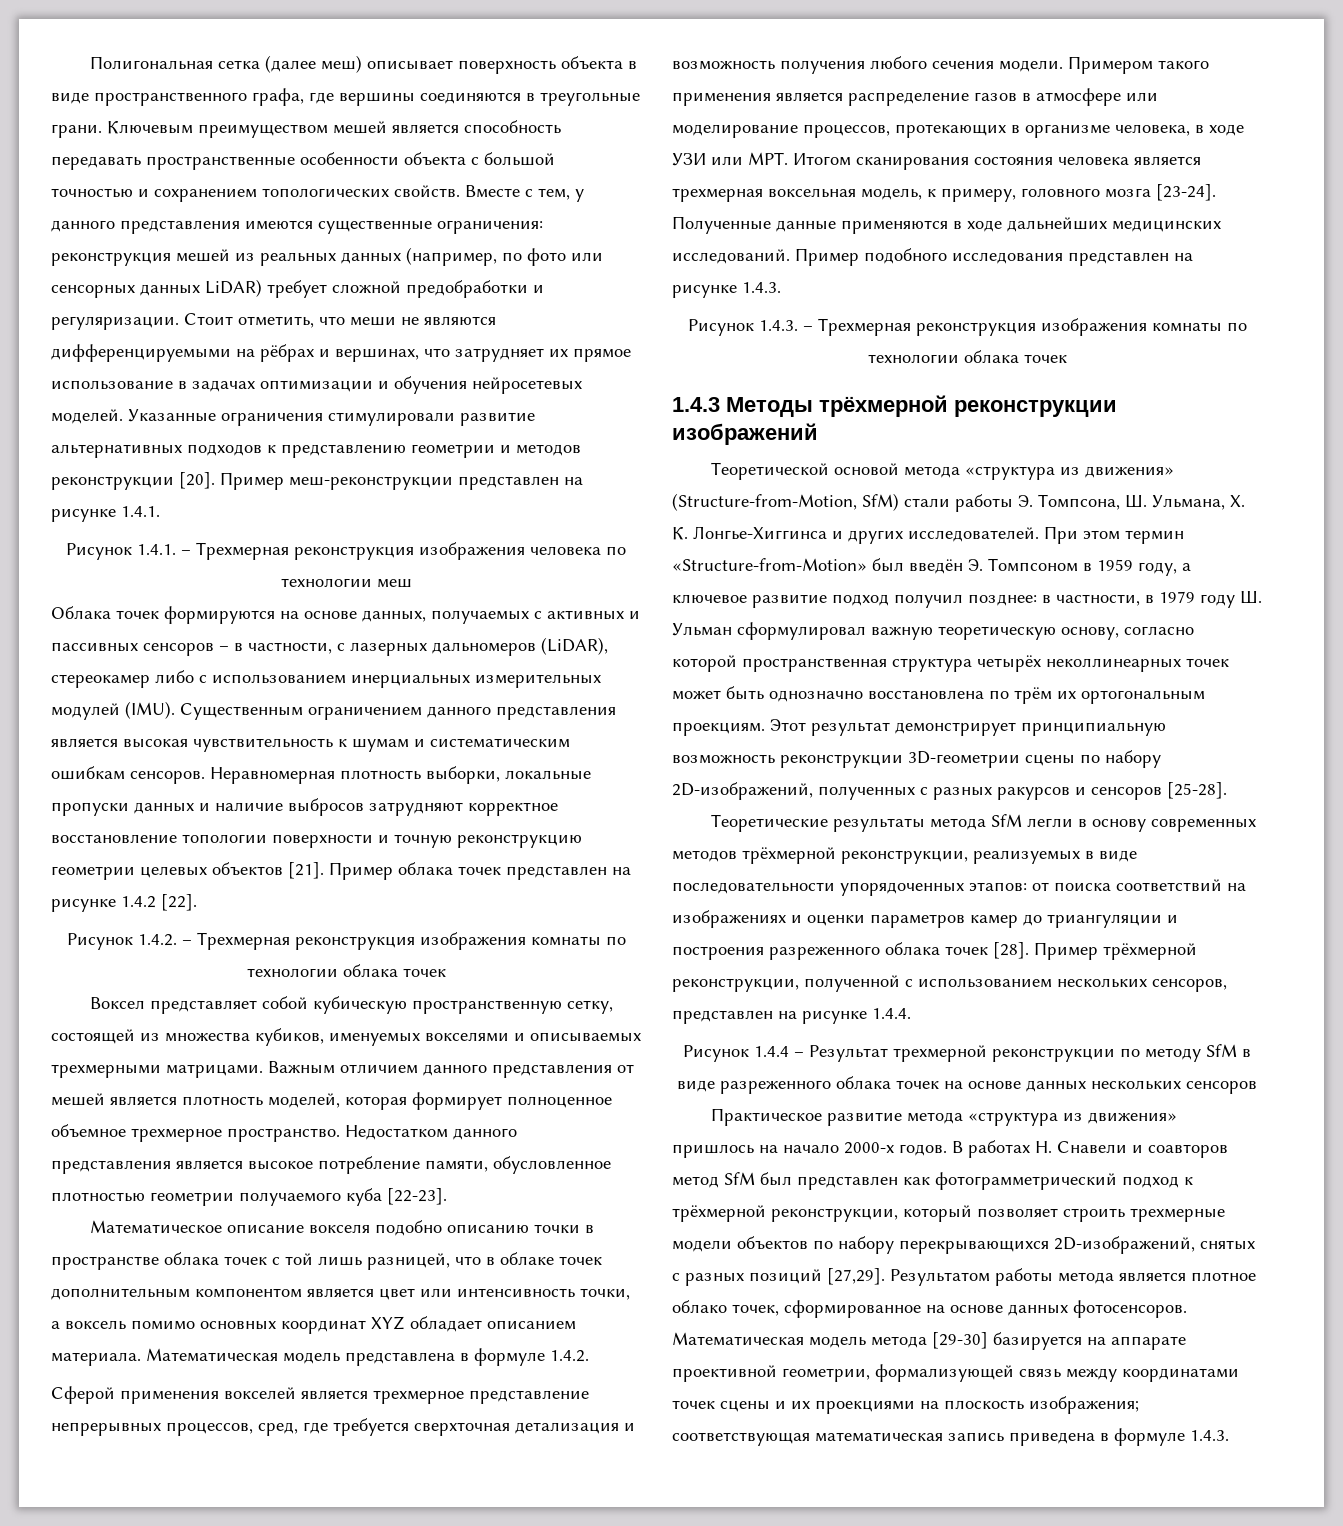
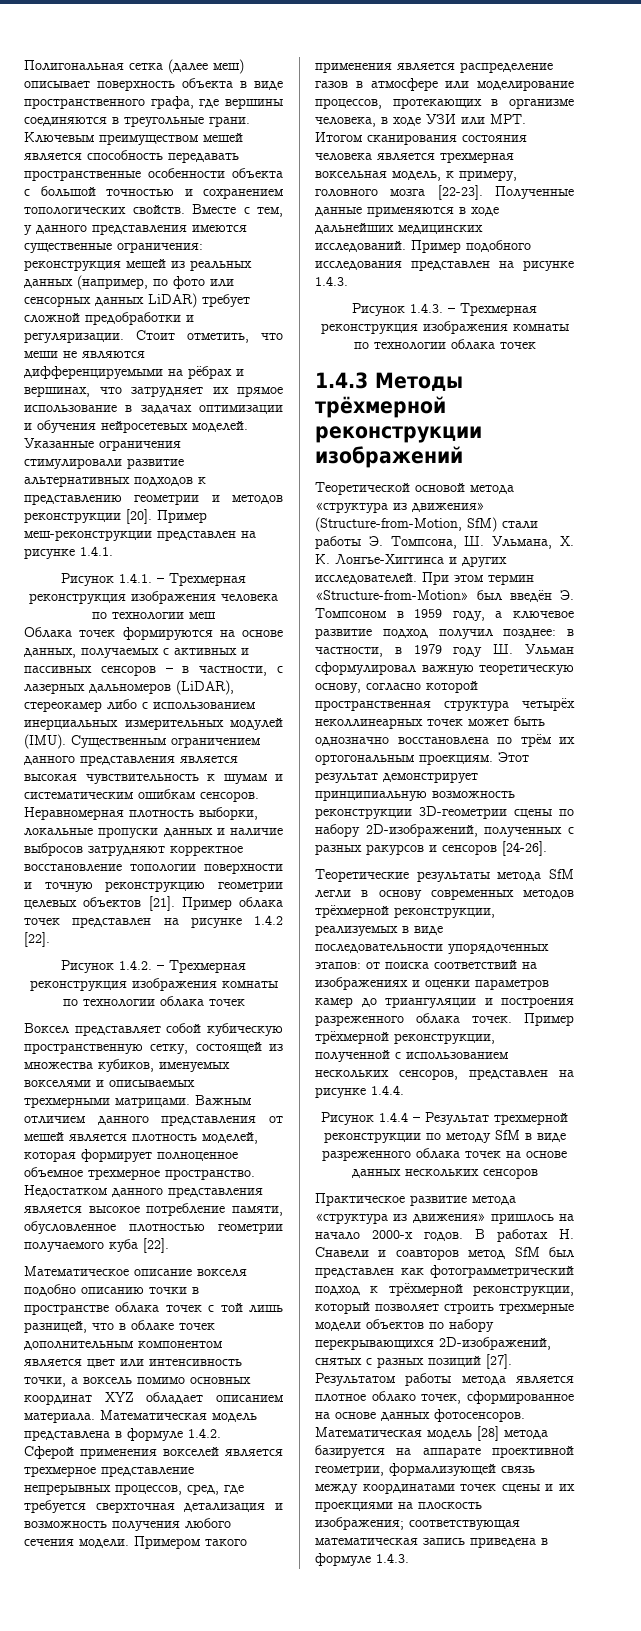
- Недостатком данного представления является высокое потребление памяти, обусловленное плотностью геометрии получаемого куба [22-23].
+ Недостатком данного представления является высокое потребление памяти, обусловленное плотностью геометрии получаемого куба [22].
- Примером такого применения является распределение газов в атмосфере или моделирование процессов, протекающих в организме человека, в ходе УЗИ или МРТ. Итогом сканирования состояния человека является трехмерная воксельная модель, к примеру, головного мозга [23-24].
+ Примером такого применения является распределение газов в атмосфере или моделирование процессов, протекающих в организме человека, в ходе УЗИ или МРТ. Итогом сканирования состояния человека является трехмерная воксельная модель, к примеру, головного мозга [22-23].
- Этот результат демонстрирует принципиальную возможность реконструкции 3D-геометрии сцены по набору 2D-изображений, полученных с разных ракурсов и сенсоров [25-28].
+ Этот результат демонстрирует принципиальную возможность реконструкции 3D-геометрии сцены по набору 2D-изображений, полученных с разных ракурсов и сенсоров [24-26].
- Теоретические результаты метода SfM легли в основу современных методов трёхмерной реконструкции, реализуемых в виде последовательности упорядоченных этапов: от поиска соответствий на изображениях и оценки параметров камер до триангуляции и построения разреженного облака точек [28].
+ Теоретические результаты метода SfM легли в основу современных методов трёхмерной реконструкции, реализуемых в виде последовательности упорядоченных этапов: от поиска соответствий на изображениях и оценки параметров камер до триангуляции и построения разреженного облака точек.
- В работах Н. Снавели и соавторов метод SfM был представлен как фотограмметрический подход к трёхмерной реконструкции, который позволяет строить трехмерные модели объектов по набору перекрывающихся 2D-изображений, снятых с разных позиций [27,29].
+ В работах Н. Снавели и соавторов метод SfM был представлен как фотограмметрический подход к трёхмерной реконструкции, который позволяет строить трехмерные модели объектов по набору перекрывающихся 2D-изображений, снятых с разных позиций [27].
- Математическая модель метода [29-30] базируется на аппарате проективной геометрии, формализующей связь между координатами точек сцены и их проекциями на плоскость изображения; соответствующая математическая запись приведена в формуле 1.4.3.
+ Математическая модель [28] метода базируется на аппарате проективной геометрии, формализующей связь между координатами точек сцены и их проекциями на плоскость изображения; соответствующая математическая запись приведена в формуле 1.4.3.

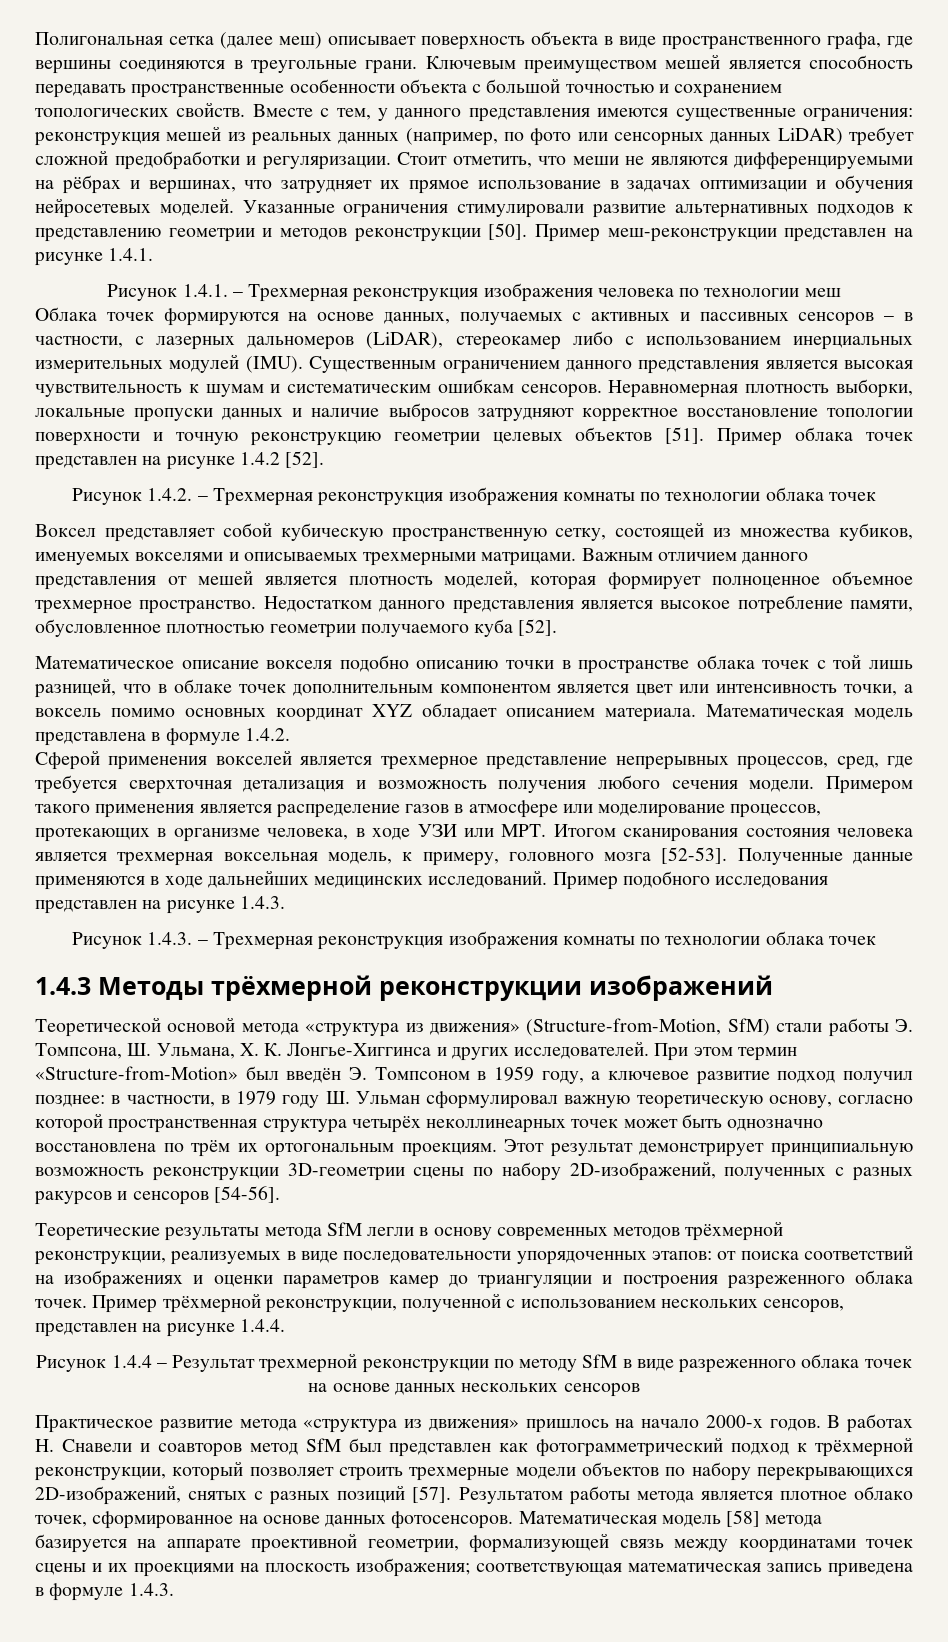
- Указанные ограничения стимулировали развитие альтернативных подходов к представлению геометрии и методов реконструкции [20].
+ Указанные ограничения стимулировали развитие альтернативных подходов к представлению геометрии и методов реконструкции [50].
- Неравномерная плотность выборки, локальные пропуски данных и наличие выбросов затрудняют корректное восстановление топологии поверхности и точную реконструкцию геометрии целевых объектов [21].
+ Неравномерная плотность выборки, локальные пропуски данных и наличие выбросов затрудняют корректное восстановление топологии поверхности и точную реконструкцию геометрии целевых объектов [51].
- Пример облака точек представлен на рисунке 1.4.2 [22].
+ Пример облака точек представлен на рисунке 1.4.2 [52].
- Недостатком данного представления является высокое потребление памяти, обусловленное плотностью геометрии получаемого куба [22].
+ Недостатком данного представления является высокое потребление памяти, обусловленное плотностью геометрии получаемого куба [52].
- Примером такого применения является распределение газов в атмосфере или моделирование процессов, протекающих в организме человека, в ходе УЗИ или МРТ. Итогом сканирования состояния человека является трехмерная воксельная модель, к примеру, головного мозга [22-23].
+ Примером такого применения является распределение газов в атмосфере или моделирование процессов, протекающих в организме человека, в ходе УЗИ или МРТ. Итогом сканирования состояния человека является трехмерная воксельная модель, к примеру, головного мозга [52-53].
- Этот результат демонстрирует принципиальную возможность реконструкции 3D-геометрии сцены по набору 2D-изображений, полученных с разных ракурсов и сенсоров [24-26].
+ Этот результат демонстрирует принципиальную возможность реконструкции 3D-геометрии сцены по набору 2D-изображений, полученных с разных ракурсов и сенсоров [54-56].
- В работах Н. Снавели и соавторов метод SfM был представлен как фотограмметрический подход к трёхмерной реконструкции, который позволяет строить трехмерные модели объектов по набору перекрывающихся 2D-изображений, снятых с разных позиций [27].
+ В работах Н. Снавели и соавторов метод SfM был представлен как фотограмметрический подход к трёхмерной реконструкции, который позволяет строить трехмерные модели объектов по набору перекрывающихся 2D-изображений, снятых с разных позиций [57].
- Математическая модель [28] метода базируется на аппарате проективной геометрии, формализующей связь между координатами точек сцены и их проекциями на плоскость изображения; соответствующая математическая запись приведена в формуле 1.4.3.
+ Математическая модель [58] метода базируется на аппарате проективной геометрии, формализующей связь между координатами точек сцены и их проекциями на плоскость изображения; соответствующая математическая запись приведена в формуле 1.4.3.

